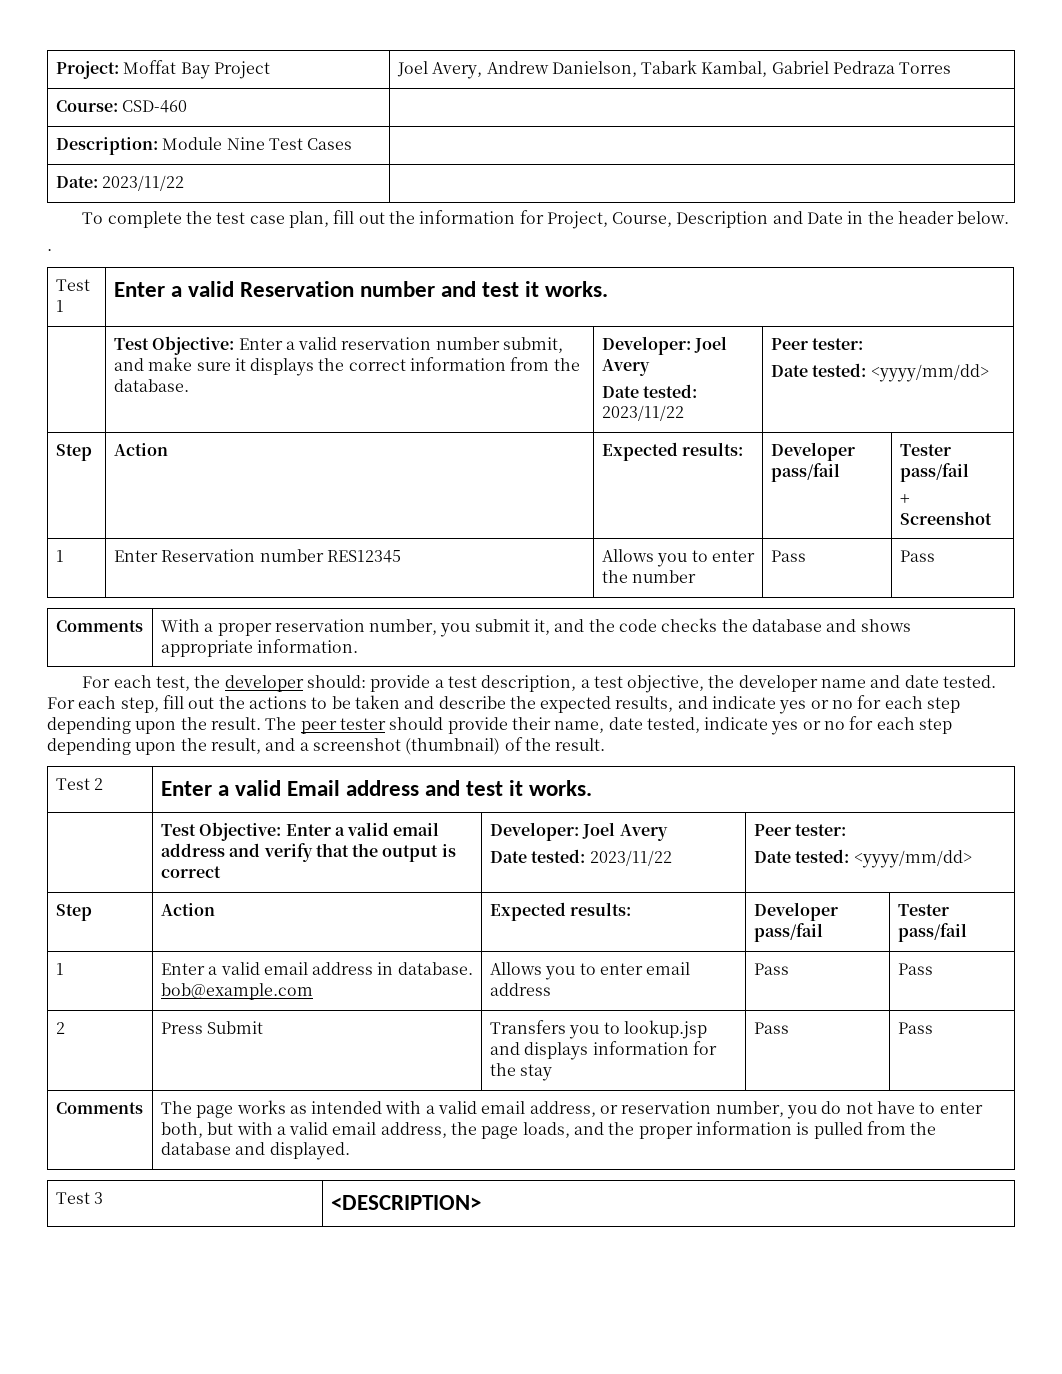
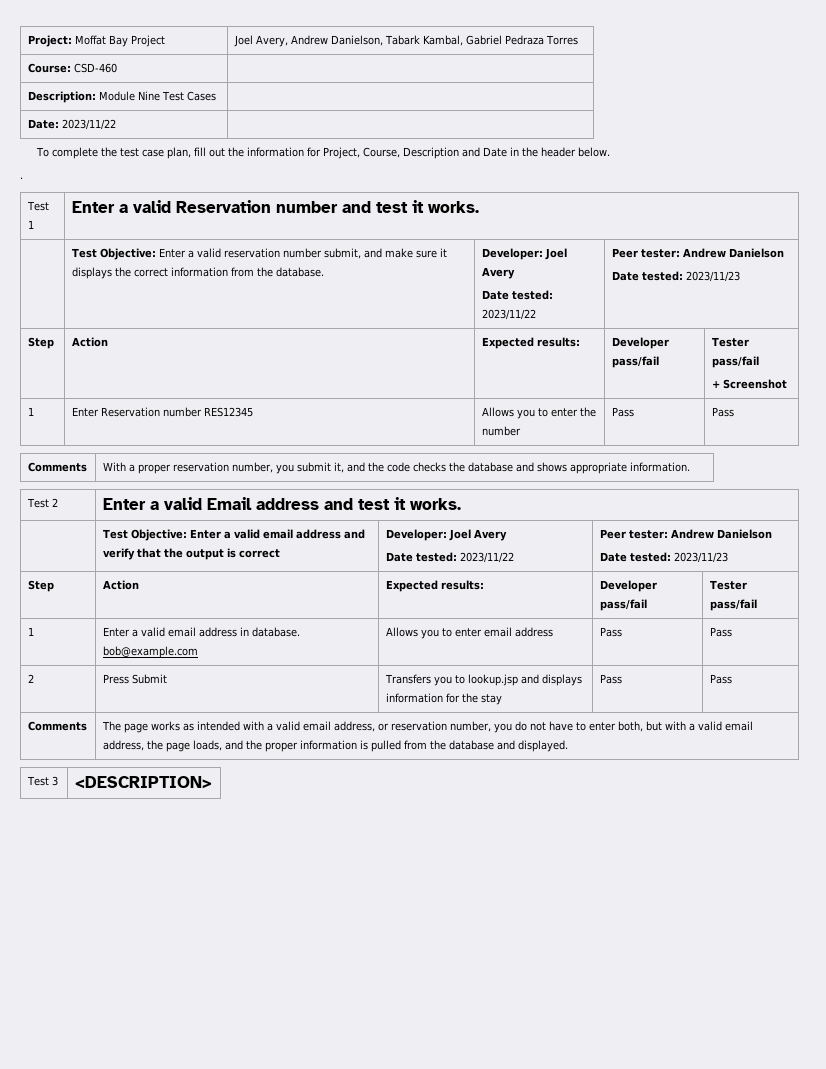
  | Test Objective: Enter a valid reservation number submit, and make sure it displays the correct information from the database. | Developer: Joel Avery
- Date tested: 2023/11/22 | Peer tester:
- Date tested: <yyyy/mm/dd>
+ Date tested: 2023/11/22 | Peer tester: Andrew Danielson
+ Date tested: 2023/11/23
- For each test, the developer should: provide a test description, a test objective, the developer name and date tested. For each step, fill out the actions to be taken and describe the expected results, and indicate yes or no for each step depending upon the result. The peer tester should provide their name, date tested, indicate yes or no for each step depending upon the result, and a screenshot (thumbnail) of the result.
  | Test Objective: Enter a valid email address and verify that the output is correct | Developer: Joel Avery
- Date tested: 2023/11/22 | Peer tester:
- Date tested: <yyyy/mm/dd>
+ Date tested: 2023/11/22 | Peer tester: Andrew Danielson
+ Date tested: 2023/11/23

